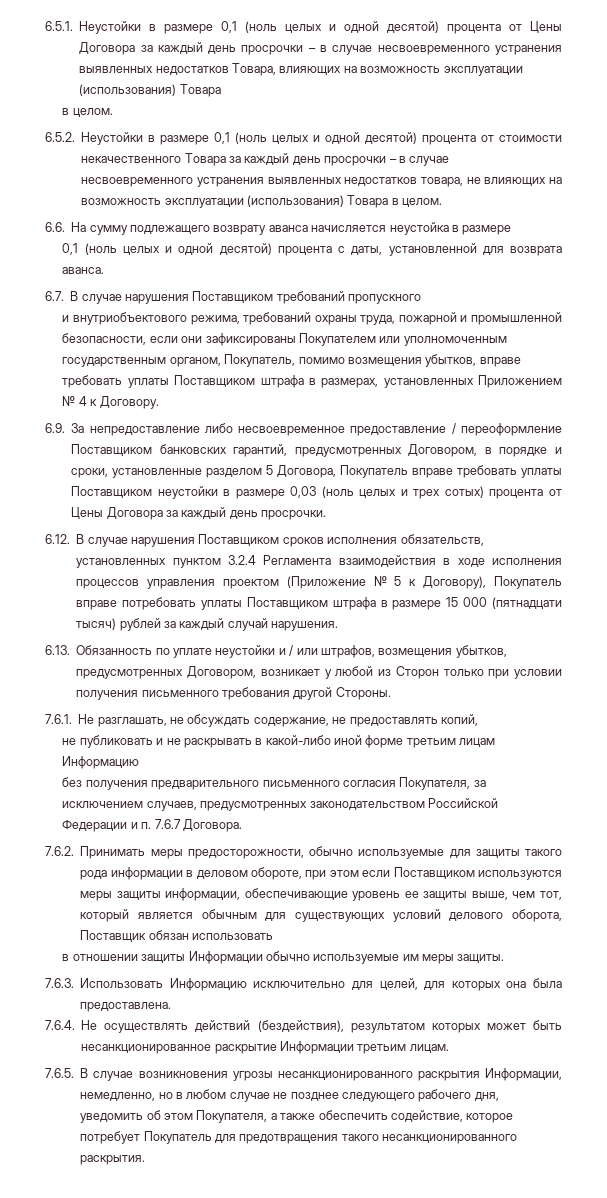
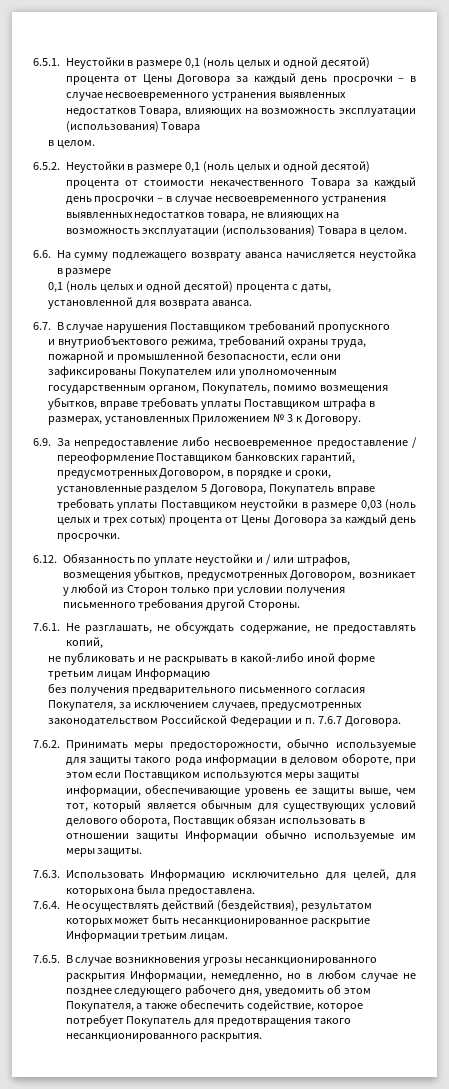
- и внутриобъектового режима, требований охраны труда, пожарной и промышленной безопасности, если они зафиксированы Покупателем или уполномоченным государственным органом, Покупатель, помимо возмещения убытков, вправе требовать уплаты Поставщиком штрафа в размерах, установленных Приложением № 4 к Договору.
+ и внутриобъектового режима, требований охраны труда, пожарной и промышленной безопасности, если они зафиксированы Покупателем или уполномоченным государственным органом, Покупатель, помимо возмещения убытков, вправе требовать уплаты Поставщиком штрафа в размерах, установленных Приложением № 3 к Договору.
- 6.12. В случае нарушения Поставщиком сроков исполнения обязательств, установленных пунктом 3.2.4 Регламента взаимодействия в ходе исполнения процессов управления проектом (Приложение № 5 к Договору), Покупатель вправе потребовать уплаты Поставщиком штрафа в размере 15 000 (пятнадцати тысяч) рублей за каждый случай нарушения.
- 6.13. Обязанность по уплате неустойки и / или штрафов, возмещения убытков, предусмотренных Договором, возникает у любой из Сторон только при условии получения письменного требования другой Стороны.
+ 6.12. Обязанность по уплате неустойки и / или штрафов, возмещения убытков, предусмотренных Договором, возникает у любой из Сторон только при условии получения письменного требования другой Стороны.
- 7.6.2. Принимать меры предосторожности, обычно используемые для защиты такого рода информации в деловом обороте, при этом если Поставщиком используются меры защиты информации, обеспечивающие уровень ее защиты выше, чем тот, который является обычным для существующих условий делового оборота, Поставщик обязан использовать
- в отношении защиты Информации обычно используемые им меры защиты.
+ 7.6.2. Принимать меры предосторожности, обычно используемые для защиты такого рода информации в деловом обороте, при этом если Поставщиком используются меры защиты информации, обеспечивающие уровень ее защиты выше, чем тот, который является обычным для существующих условий делового оборота, Поставщик обязан использовать в отношении защиты Информации обычно используемые им меры защиты.

